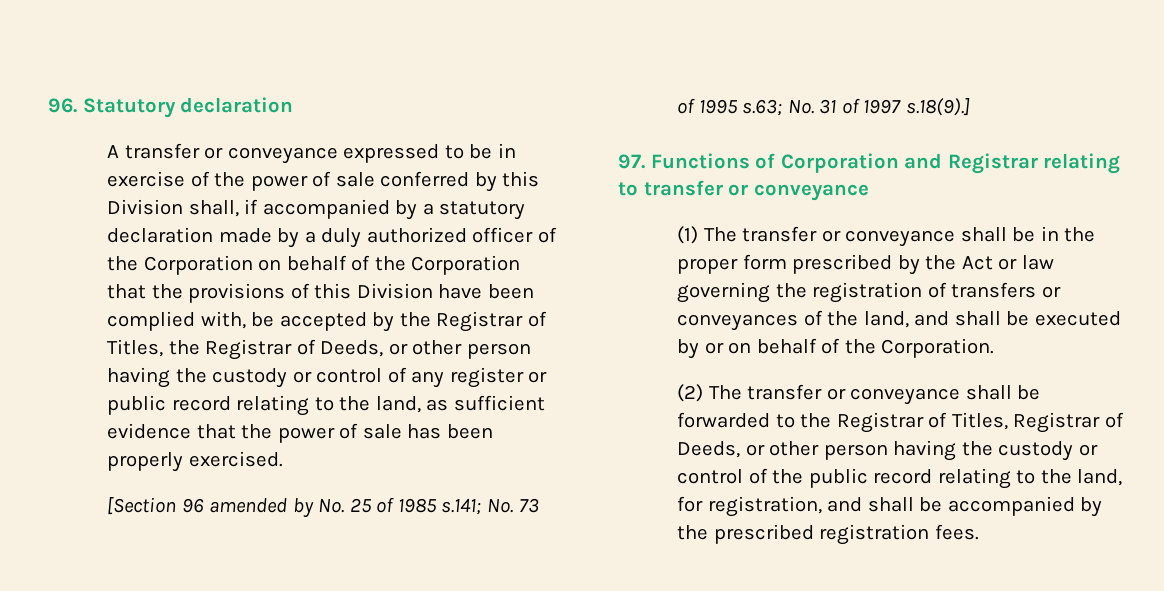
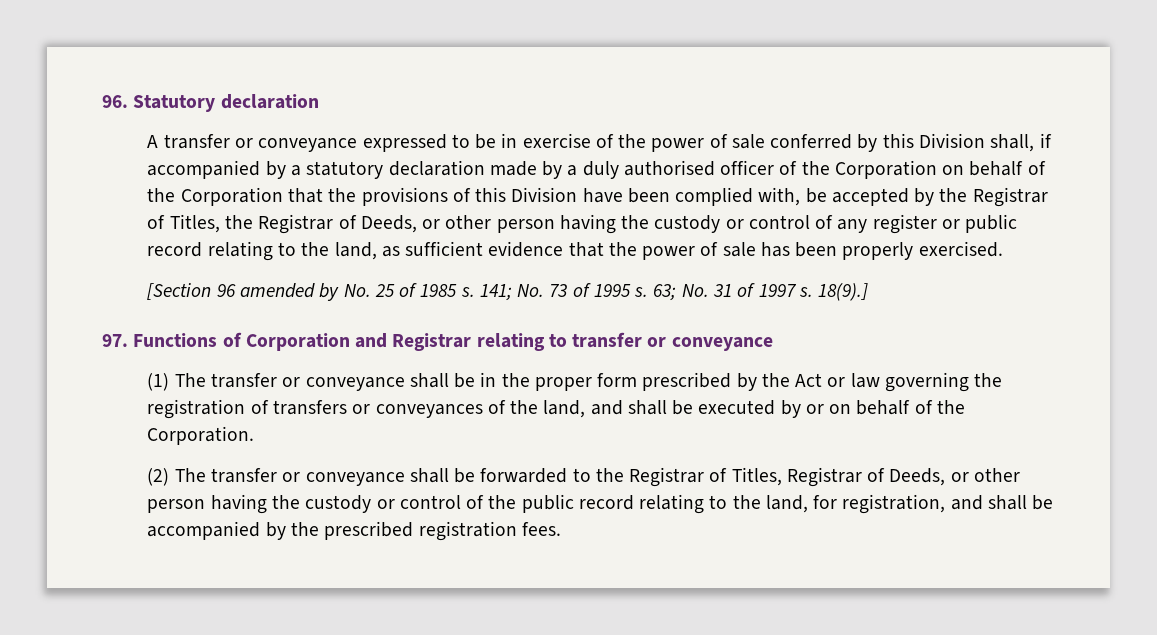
- A transfer or conveyance expressed to be in exercise of the power of sale conferred by this Division shall, if accompanied by a statutory declaration made by a duly authorized officer of the Corporation on behalf of the Corporation that the provisions of this Division have been complied with, be accepted by the Registrar of Titles, the Registrar of Deeds, or other person having the custody or control of any register or public record relating to the land, as sufficient evidence that the power of sale has been properly exercised.
+ A transfer or conveyance expressed to be in exercise of the power of sale conferred by this Division shall, if accompanied by a statutory declaration made by a duly authorised officer of the Corporation on behalf of the Corporation that the provisions of this Division have been complied with, be accepted by the Registrar of Titles, the Registrar of Deeds, or other person having the custody or control of any register or public record relating to the land, as sufficient evidence that the power of sale has been properly exercised.
- [Section 96 amended by No. 25 of 1985 s.141; No. 73 of 1995 s.63; No. 31 of 1997 s.18(9).]
+ [Section 96 amended by No. 25 of 1985 s. 141; No. 73 of 1995 s. 63; No. 31 of 1997 s. 18(9).]

